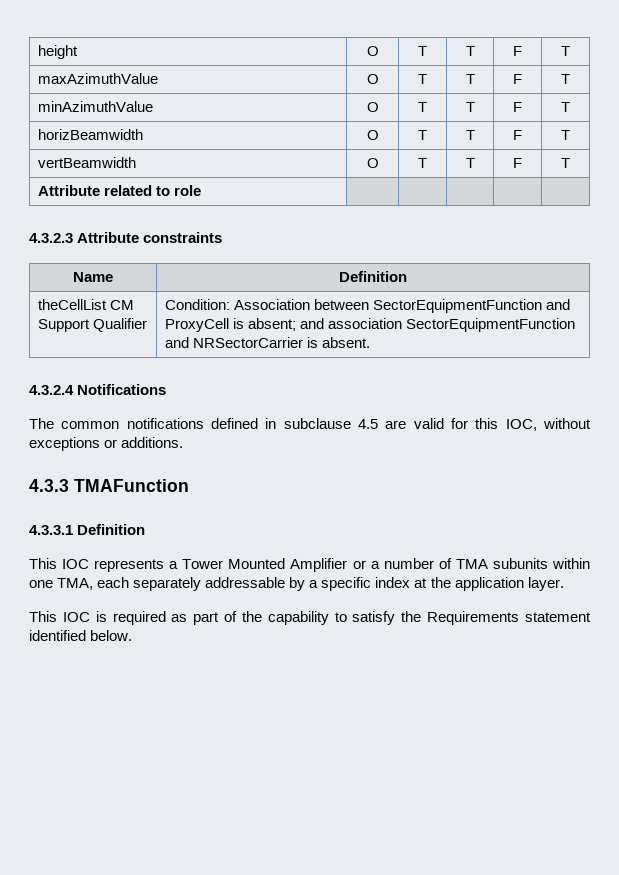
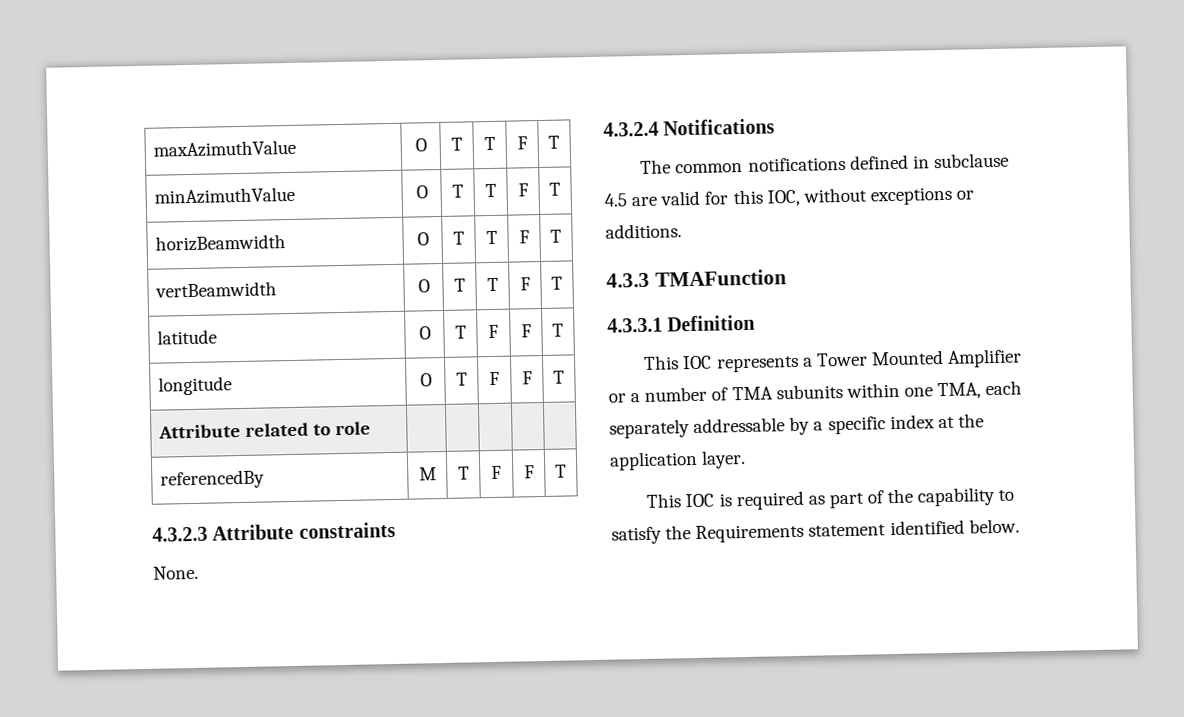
- height | O | T | T | F | T
+ latitude | O | T | F | F | T
+ longitude | O | T | F | F | T
  Attribute related to role | | | | |
+ referencedBy | M | T | F | F | T
  4.3.2.3 Attribute constraints
- Name | Definition
- theCellList CM Support Qualifier | Condition: Association between SectorEquipmentFunction and ProxyCell is absent; and association SectorEquipmentFunction and NRSectorCarrier is absent.
+ None.

